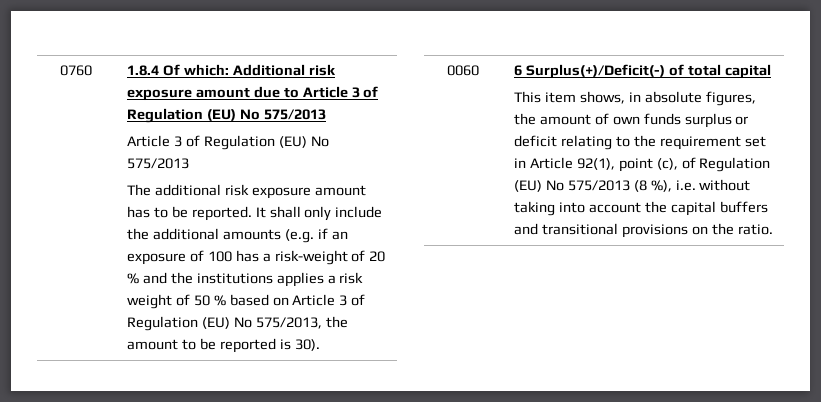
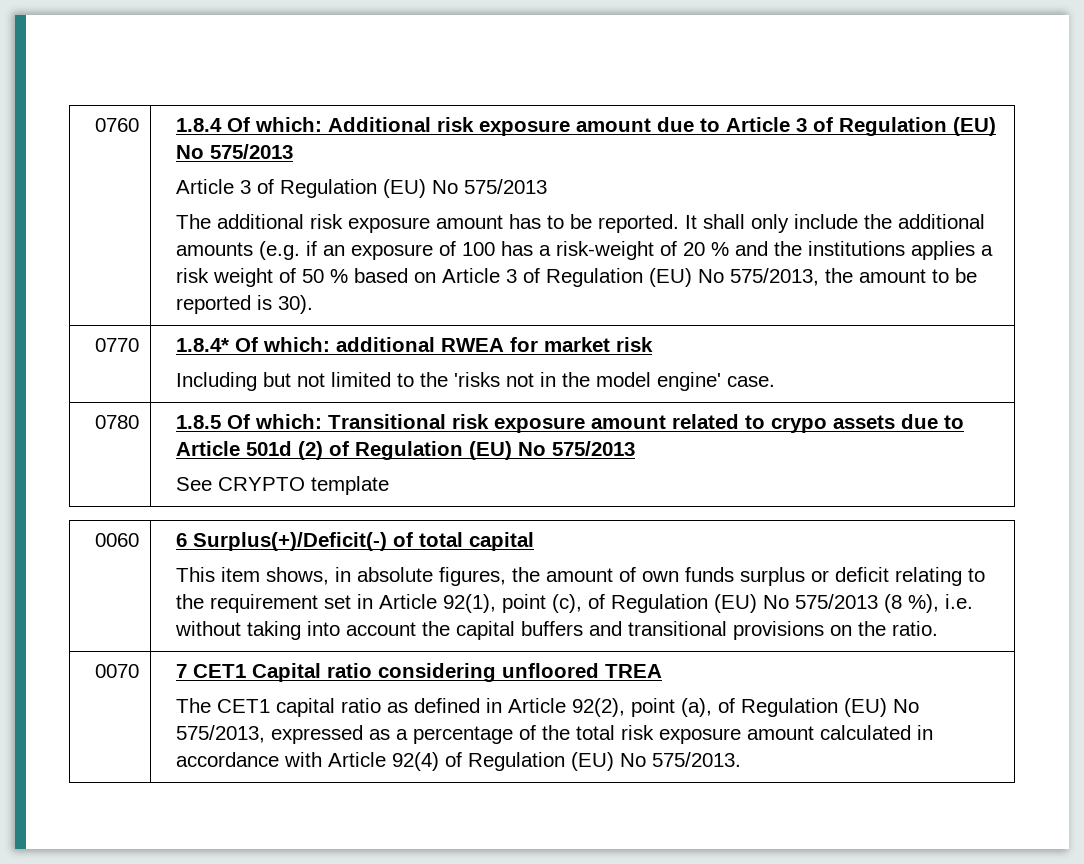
+ 0770 | 1.8.4* Of which: additional RWEA for market risk
+ Including but not limited to the 'risks not in the model engine' case.
+ 0780 | 1.8.5 Of which: Transitional risk exposure amount related to crypo assets due to Article 501d (2) of Regulation (EU) No 575/2013
+ See CRYPTO template
+ 0070 | 7 CET1 Capital ratio considering unfloored TREA
+ The CET1 capital ratio as defined in Article 92(2), point (a), of Regulation (EU) No 575/2013, expressed as a percentage of the total risk exposure amount calculated in accordance with Article 92(4) of Regulation (EU) No 575/2013.

